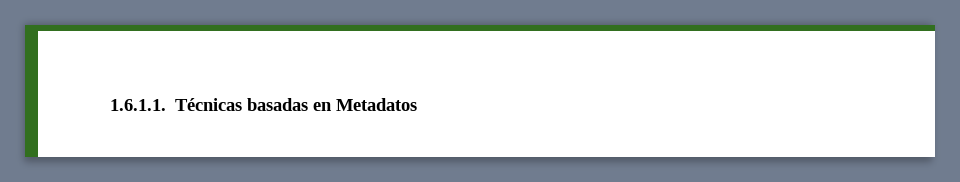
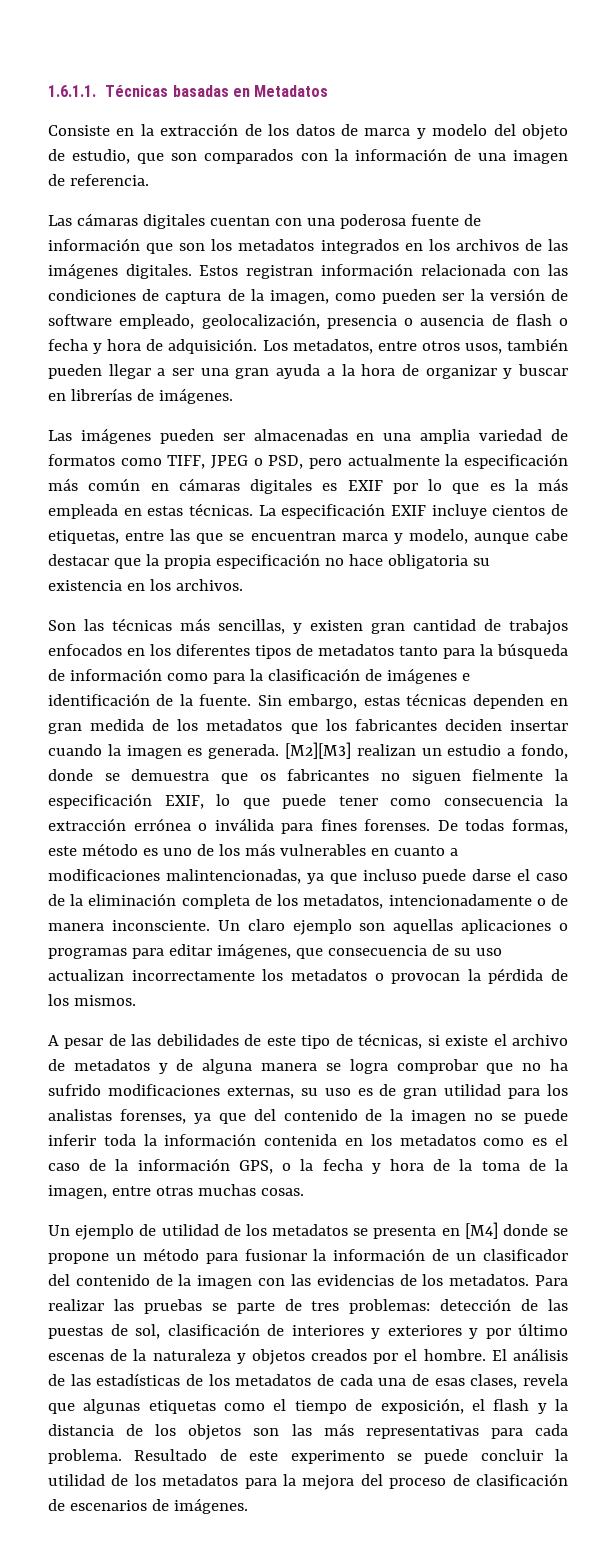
+ Consiste en la extracción de los datos de marca y modelo del objeto de estudio, que son comparados con la información de una imagen de referencia.
+ Las cámaras digitales cuentan con una poderosa fuente de información que son los metadatos integrados en los archivos de las imágenes digitales. Estos registran información relacionada con las condiciones de captura de la imagen, como pueden ser la versión de software empleado, geolocalización, presencia o ausencia de flash o fecha y hora de adquisición. Los metadatos, entre otros usos, también pueden llegar a ser una gran ayuda a la hora de organizar y buscar en librerías de imágenes.
+ Las imágenes pueden ser almacenadas en una amplia variedad de formatos como TIFF, JPEG o PSD, pero actualmente la especificación más común en cámaras digitales es EXIF por lo que es la más empleada en estas técnicas. La especificación EXIF incluye cientos de etiquetas, entre las que se encuentran marca y modelo, aunque cabe destacar que la propia especificación no hace obligatoria su existencia en los archivos.
+ Son las técnicas más sencillas, y existen gran cantidad de trabajos enfocados en los diferentes tipos de metadatos tanto para la búsqueda de información como para la clasificación de imágenes e identificación de la fuente. Sin embargo, estas técnicas dependen en gran medida de los metadatos que los fabricantes deciden insertar cuando la imagen es generada. [M2][M3] realizan un estudio a fondo, donde se demuestra que os fabricantes no siguen fielmente la especificación EXIF, lo que puede tener como consecuencia la extracción errónea o inválida para fines forenses. De todas formas, este método es uno de los más vulnerables en cuanto a modificaciones malintencionadas, ya que incluso puede darse el caso de la eliminación completa de los metadatos, intencionadamente o de manera inconsciente. Un claro ejemplo son aquellas aplicaciones o programas para editar imágenes, que consecuencia de su uso actualizan incorrectamente los metadatos o provocan la pérdida de los mismos.
+ A pesar de las debilidades de este tipo de técnicas, si existe el archivo de metadatos y de alguna manera se logra comprobar que no ha sufrido modificaciones externas, su uso es de gran utilidad para los analistas forenses, ya que del contenido de la imagen no se puede inferir toda la información contenida en los metadatos como es el caso de la información GPS, o la fecha y hora de la toma de la imagen, entre otras muchas cosas.
+ Un ejemplo de utilidad de los metadatos se presenta en [M4] donde se propone un método para fusionar la información de un clasificador del contenido de la imagen con las evidencias de los metadatos. Para realizar las pruebas se parte de tres problemas: detección de las puestas de sol, clasificación de interiores y exteriores y por último escenas de la naturaleza y objetos creados por el hombre. El análisis de las estadísticas de los metadatos de cada una de esas clases, revela que algunas etiquetas como el tiempo de exposición, el flash y la distancia de los objetos son las más representativas para cada problema. Resultado de este experimento se puede concluir la utilidad de los metadatos para la mejora del proceso de clasificación de escenarios de imágenes.

